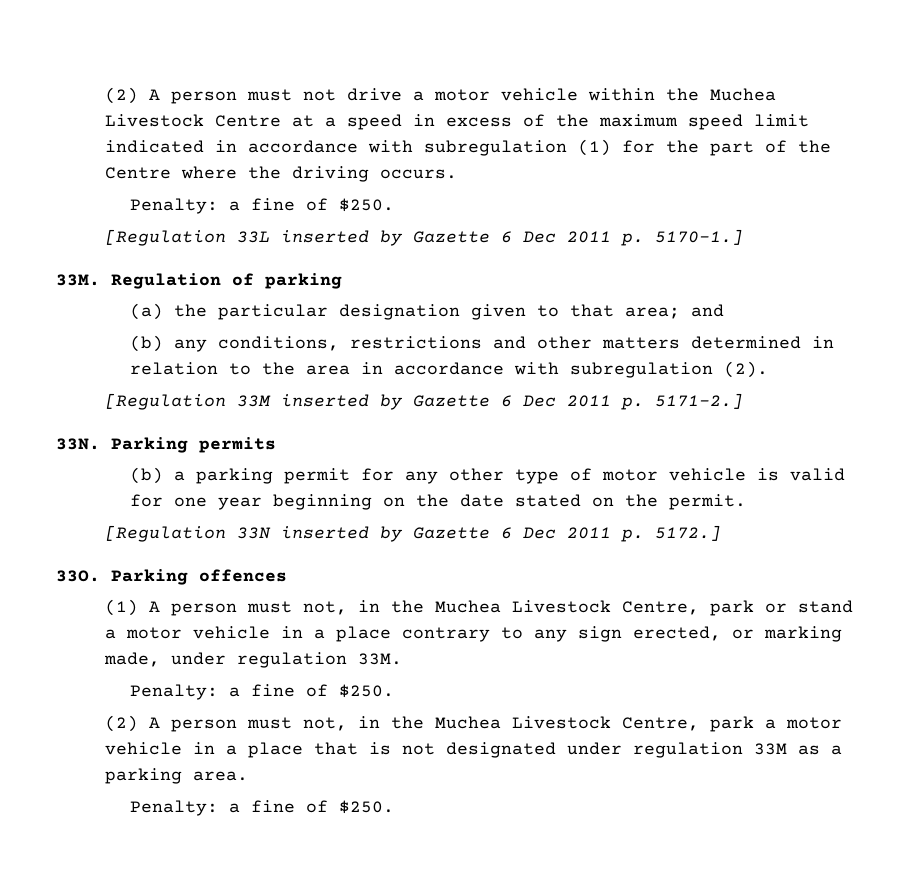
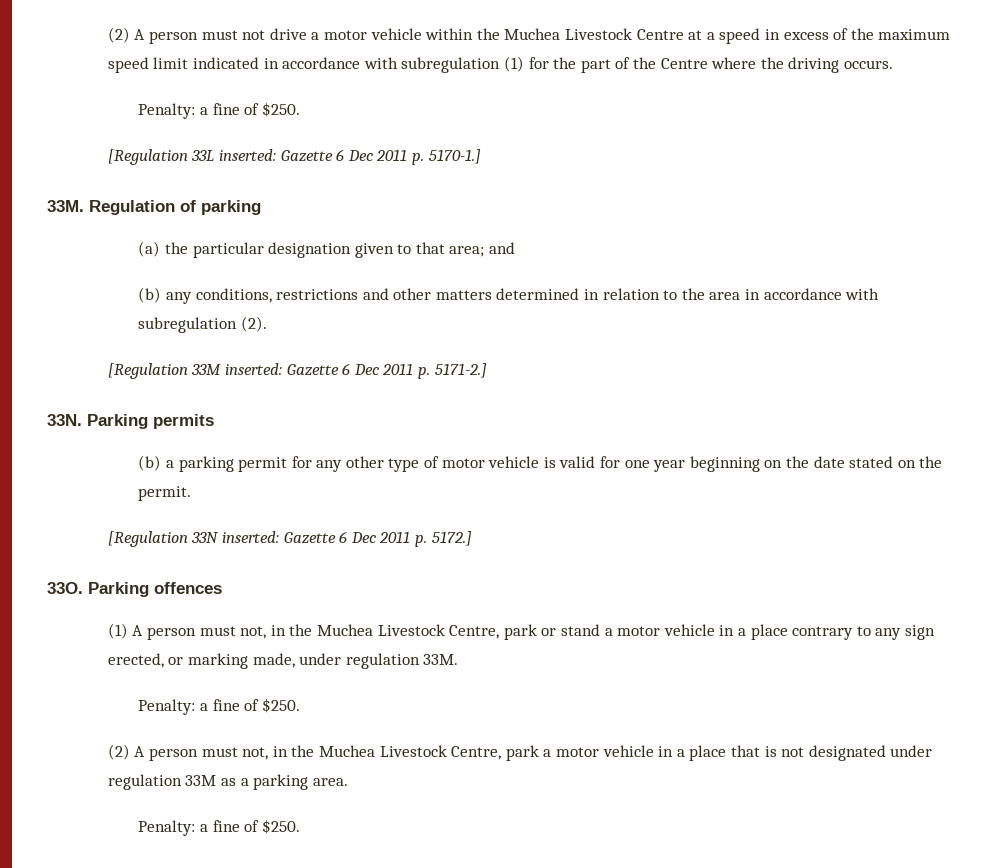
- [Regulation 33L inserted by Gazette 6 Dec 2011 p. 5170-1.]
+ [Regulation 33L inserted: Gazette 6 Dec 2011 p. 5170-1.]
- [Regulation 33M inserted by Gazette 6 Dec 2011 p. 5171-2.]
+ [Regulation 33M inserted: Gazette 6 Dec 2011 p. 5171-2.]
- [Regulation 33N inserted by Gazette 6 Dec 2011 p. 5172.]
+ [Regulation 33N inserted: Gazette 6 Dec 2011 p. 5172.]

